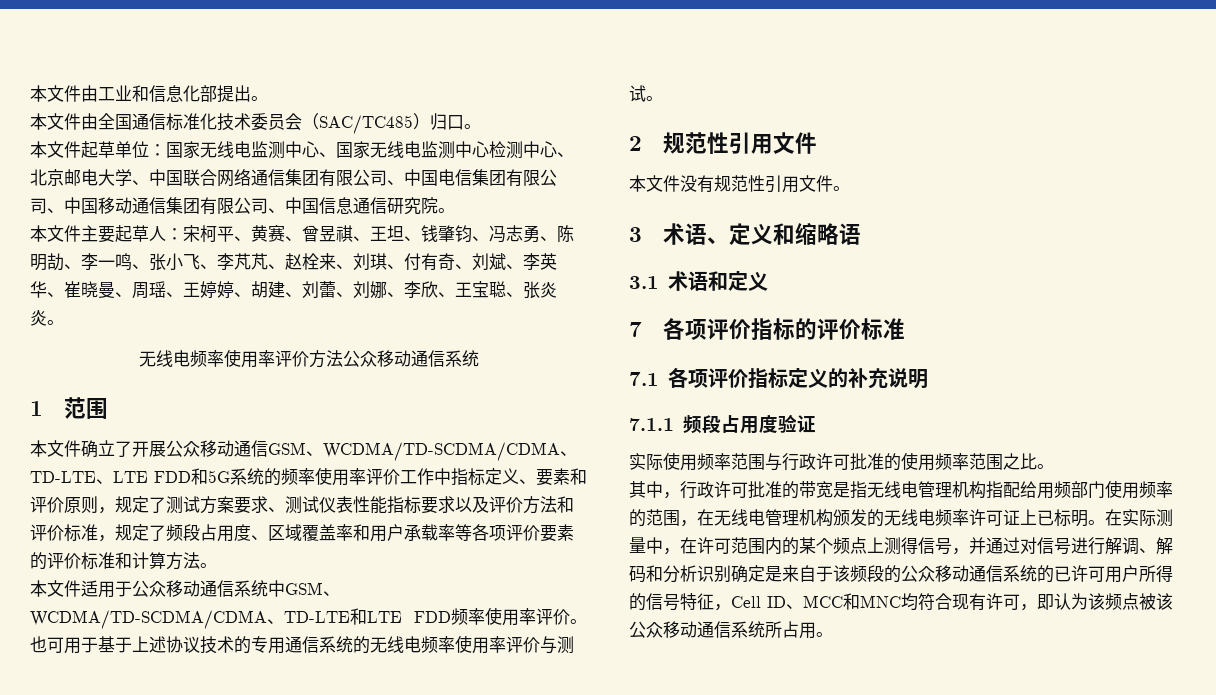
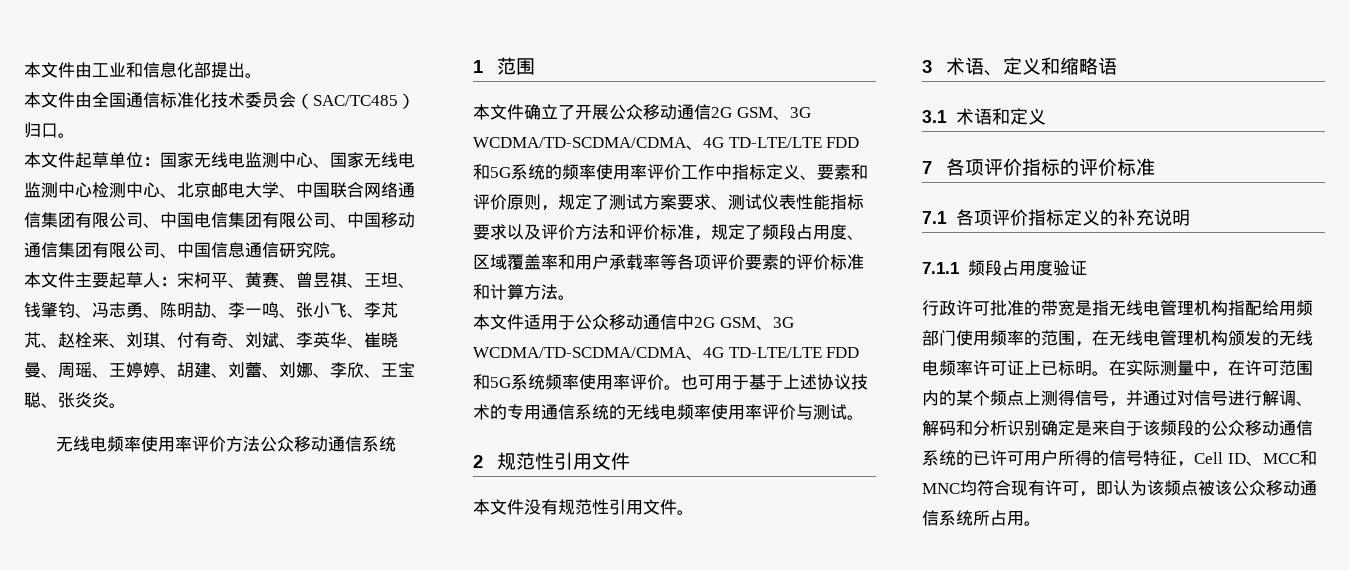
- 本文件确立了开展公众移动通信GSM、WCDMA/TD-SCDMA/CDMA、TD-LTE、LTE FDD和5G系统的频率使用率评价工作中指标定义、要素和评价原则，规定了测试方案要求、测试仪表性能指标要求以及评价方法和评价标准，规定了频段占用度、区域覆盖率和用户承载率等各项评价要素的评价标准和计算方法。
+ 本文件确立了开展公众移动通信2G GSM、3G WCDMA/TD-SCDMA/CDMA、4G TD-LTE/LTE FDD和5G系统的频率使用率评价工作中指标定义、要素和评价原则，规定了测试方案要求、测试仪表性能指标要求以及评价方法和评价标准，规定了频段占用度、区域覆盖率和用户承载率等各项评价要素的评价标准和计算方法。
- 本文件适用于公众移动通信系统中GSM、WCDMA/TD-SCDMA/CDMA、TD-LTE和LTE FDD频率使用率评价。
+ 本文件适用于公众移动通信中2G GSM、3G WCDMA/TD-SCDMA/CDMA、4G TD-LTE/LTE FDD和5G系统频率使用率评价。
- 实际使用频率范围与行政许可批准的使用频率范围之比。
- 其中，行政许可批准的带宽是指无线电管理机构指配给用频部门使用频率的范围，在无线电管理机构颁发的无线电频率许可证上已标明。
+ 行政许可批准的带宽是指无线电管理机构指配给用频部门使用频率的范围，在无线电管理机构颁发的无线电频率许可证上已标明。

